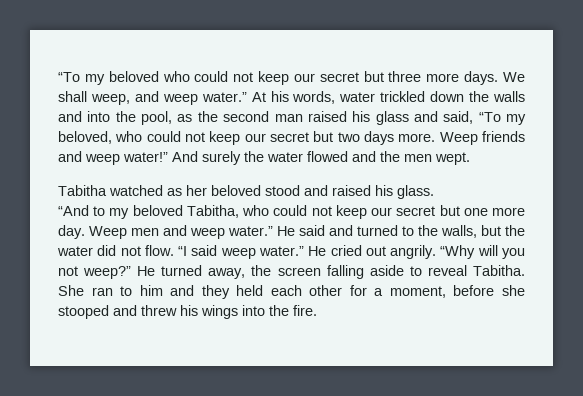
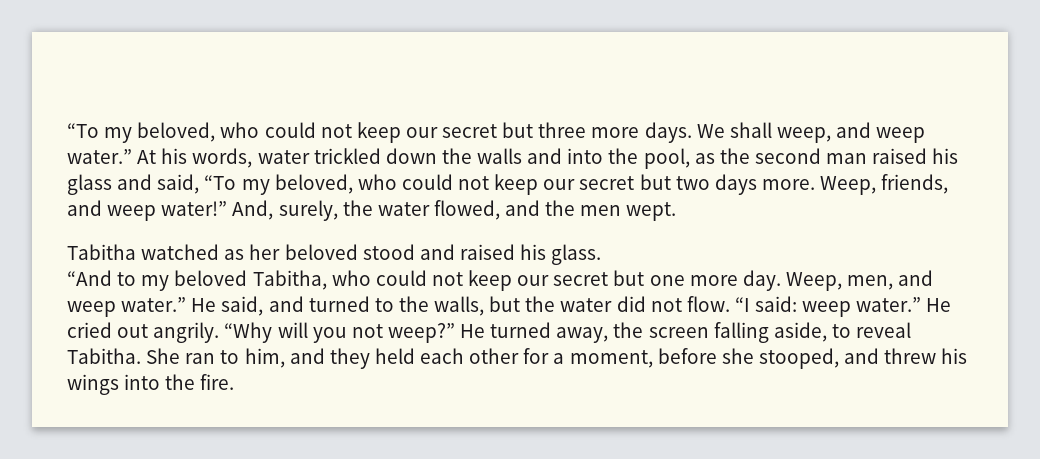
- “To my beloved who could not keep our secret but three more days.
+ “To my beloved, who could not keep our secret but three more days.
- Weep friends and weep water!”
+ Weep, friends, and weep water!”
- And surely the water flowed and the men wept.
+ And, surely, the water flowed, and the men wept.
- Weep men and weep water.”
+ Weep, men, and weep water.”
- He said and turned to the walls, but the water did not flow.
+ He said, and turned to the walls, but the water did not flow.
- “I said weep water.”
+ “I said: weep water.”
- He turned away, the screen falling aside to reveal Tabitha.
+ He turned away, the screen falling aside, to reveal Tabitha.
- She ran to him and they held each other for a moment, before she stooped and threw his wings into the fire.
+ She ran to him, and they held each other for a moment, before she stooped, and threw his wings into the fire.

